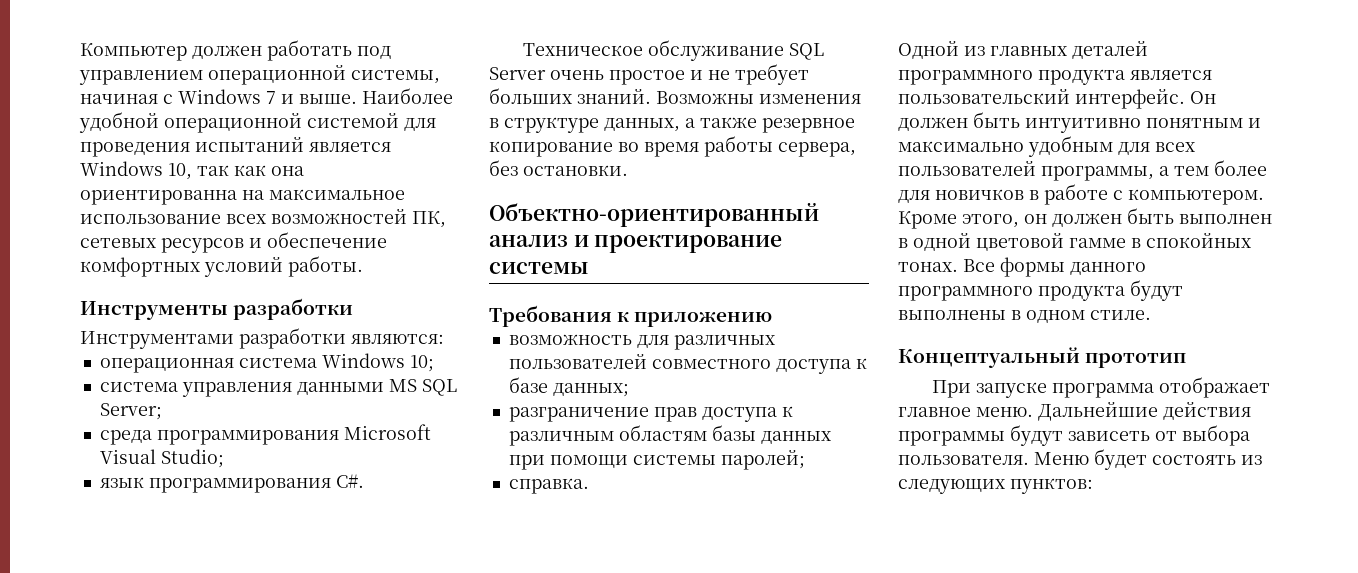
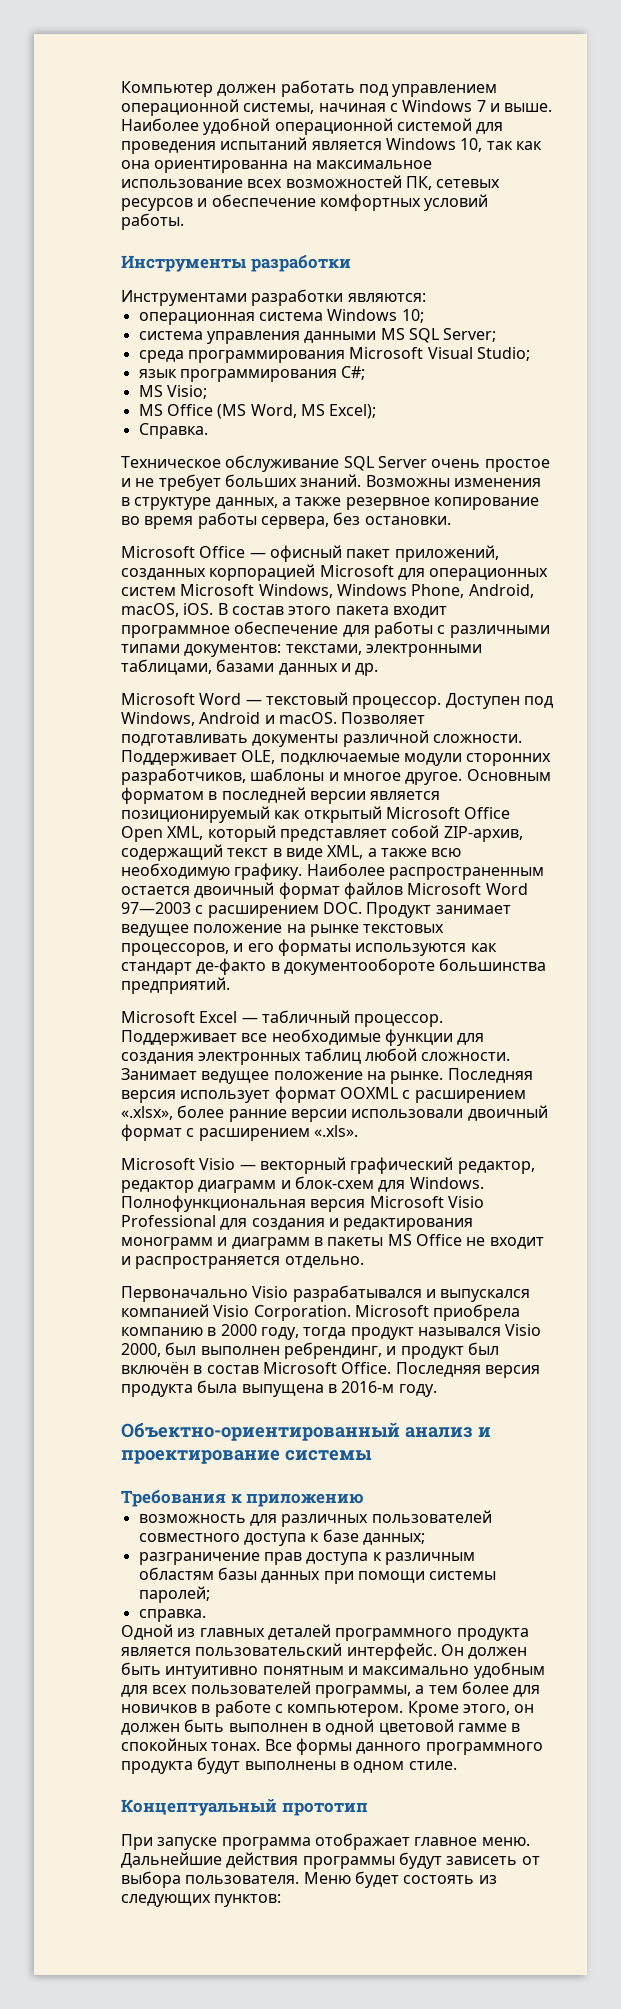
- язык программирования C#.
+ язык программирования C#;
+ MS Visio;
+ MS Office (MS Word, MS Excel);
+ Справка.
+ Microsoft Office — офисный пакет приложений, созданных корпорацией Microsoft для операционных систем Microsoft Windows, Windows Phone, Android, macOS, iOS. В состав этого пакета входит программное обеспечение для работы с различными типами документов: текстами, электронными таблицами, базами данных и др.
+ Microsoft Word — текстовый процессор. Доступен под Windows, Android и macOS. Позволяет подготавливать документы различной сложности. Поддерживает OLE, подключаемые модули сторонних разработчиков, шаблоны и многое другое. Основным форматом в последней версии является позиционируемый как открытый Microsoft Office Open XML, который представляет собой ZIP-архив, содержащий текст в виде XML, а также всю необходимую графику. Наиболее распространенным остается двоичный формат файлов Microsoft Word 97—2003 с расширением DOC. Продукт занимает ведущее положение на рынке текстовых процессоров, и его форматы используются как стандарт де-факто в документообороте большинства предприятий.
+ Microsoft Excel — табличный процессор. Поддерживает все необходимые функции для создания электронных таблиц любой сложности. Занимает ведущее положение на рынке. Последняя версия использует формат OOXML с расширением «.xlsx», более ранние версии использовали двоичный формат с расширением «.xls».
+ Microsoft Visio — векторный графический редактор, редактор диаграмм и блок-схем для Windows. Полнофункциональная версия Microsoft Visio Professional для создания и редактирования монограмм и диаграмм в пакеты MS Office не входит и распространяется отдельно.
+ Первоначально Visio разрабатывался и выпускался компанией Visio Corporation. Microsoft приобрела компанию в 2000 году, тогда продукт назывался Visio 2000, был выполнен ребрендинг, и продукт был включён в состав Microsoft Office. Последняя версия продукта была выпущена в 2016-м году.

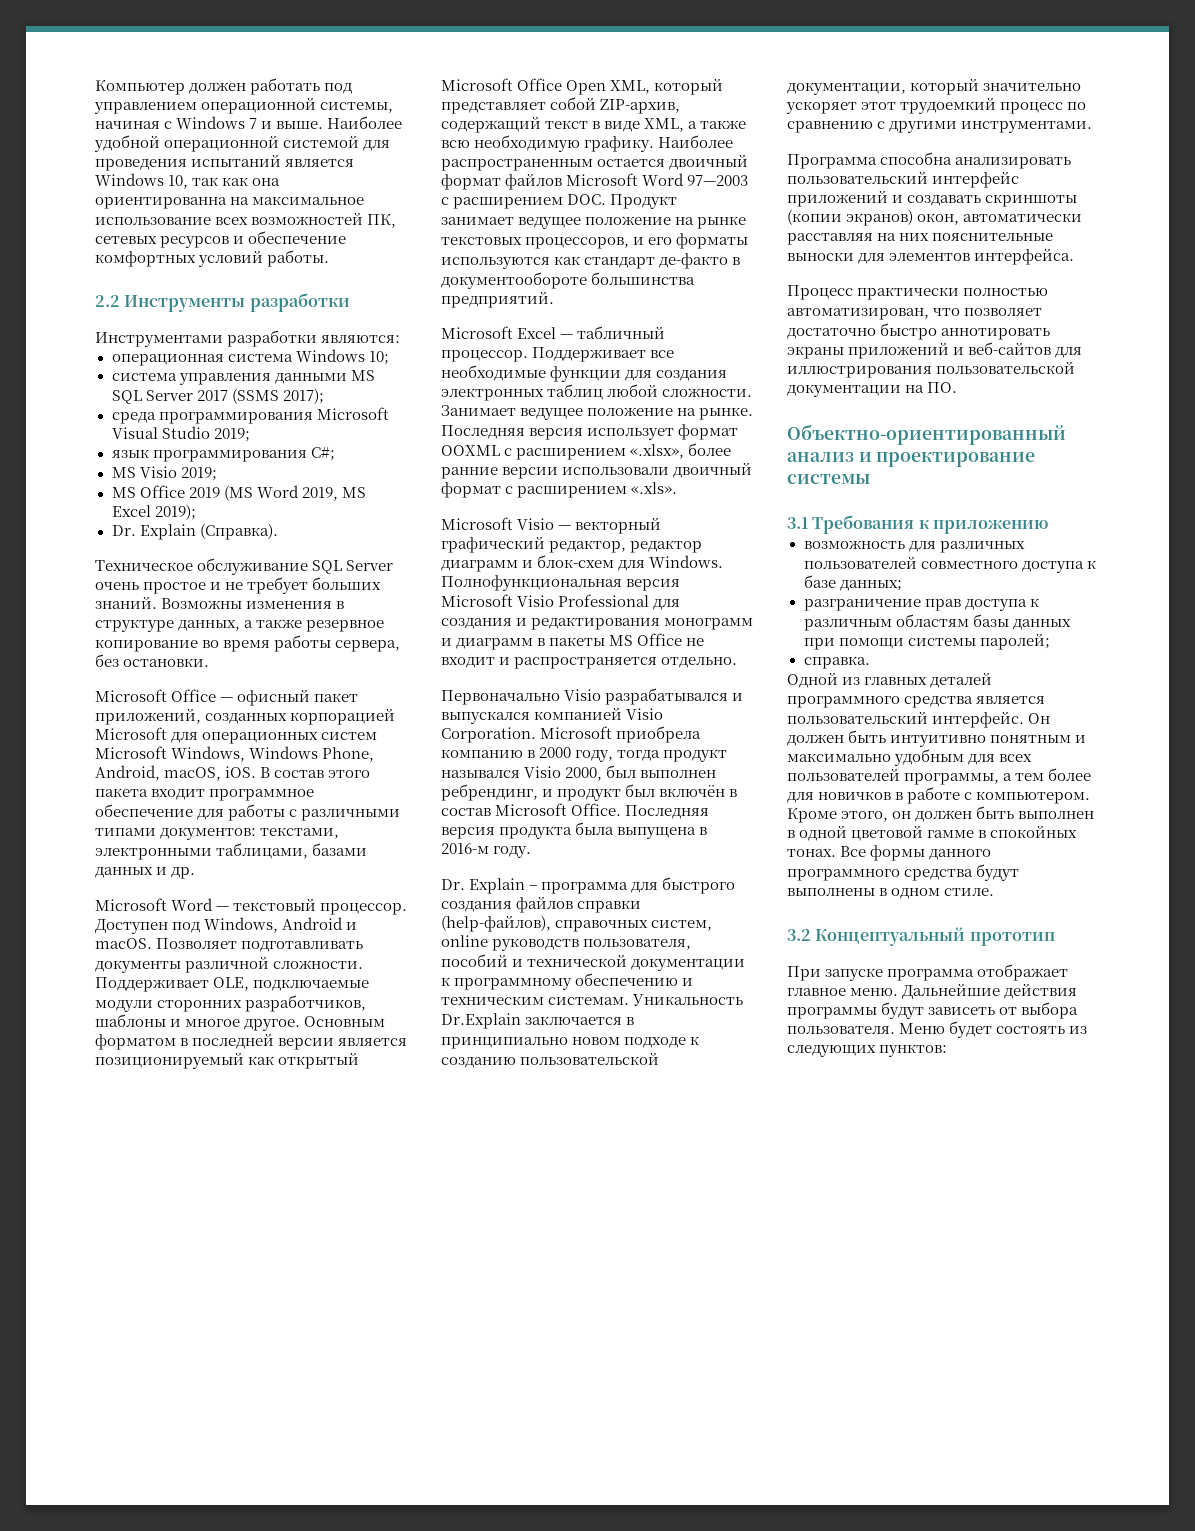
- Инструменты разработки
+ 2.2 Инструменты разработки
- система управления данными MS SQL Server;
+ система управления данными MS SQL Server 2017 (SSMS 2017);
- среда программирования Microsoft Visual Studio;
+ среда программирования Microsoft Visual Studio 2019;
- MS Visio;
- MS Office (MS Word, MS Excel);
- Справка.
+ MS Visio 2019;
+ MS Office 2019 (MS Word 2019, MS Excel 2019);
+ Dr. Explain (Справка).
+ Dr. Explain – программа для быстрого создания файлов справки (help-файлов), справочных систем, online руководств пользователя, пособий и технической документации к программному обеспечению и техническим системам. Уникальность Dr.Explain заключается в принципиально новом подходе к созданию пользовательской документации, который значительно ускоряет этот трудоемкий процесс по сравнению с другими инструментами.
+ Программа способна анализировать пользовательский интерфейс приложений и создавать скриншоты (копии экранов) окон, автоматически расставляя на них пояснительные выноски для элементов интерфейса.
+ Процесс практически полностью автоматизирован, что позволяет достаточно быстро аннотировать экраны приложений и веб-сайтов для иллюстрирования пользовательской документации на ПО.
- Требования к приложению
+ 3.1 Требования к приложению
- Одной из главных деталей программного продукта является пользовательский интерфейс.
+ Одной из главных деталей программного средства является пользовательский интерфейс.
- Все формы данного программного продукта будут выполнены в одном стиле.
+ Все формы данного программного средства будут выполнены в одном стиле.
- Концептуальный прототип
+ 3.2 Концептуальный прототип

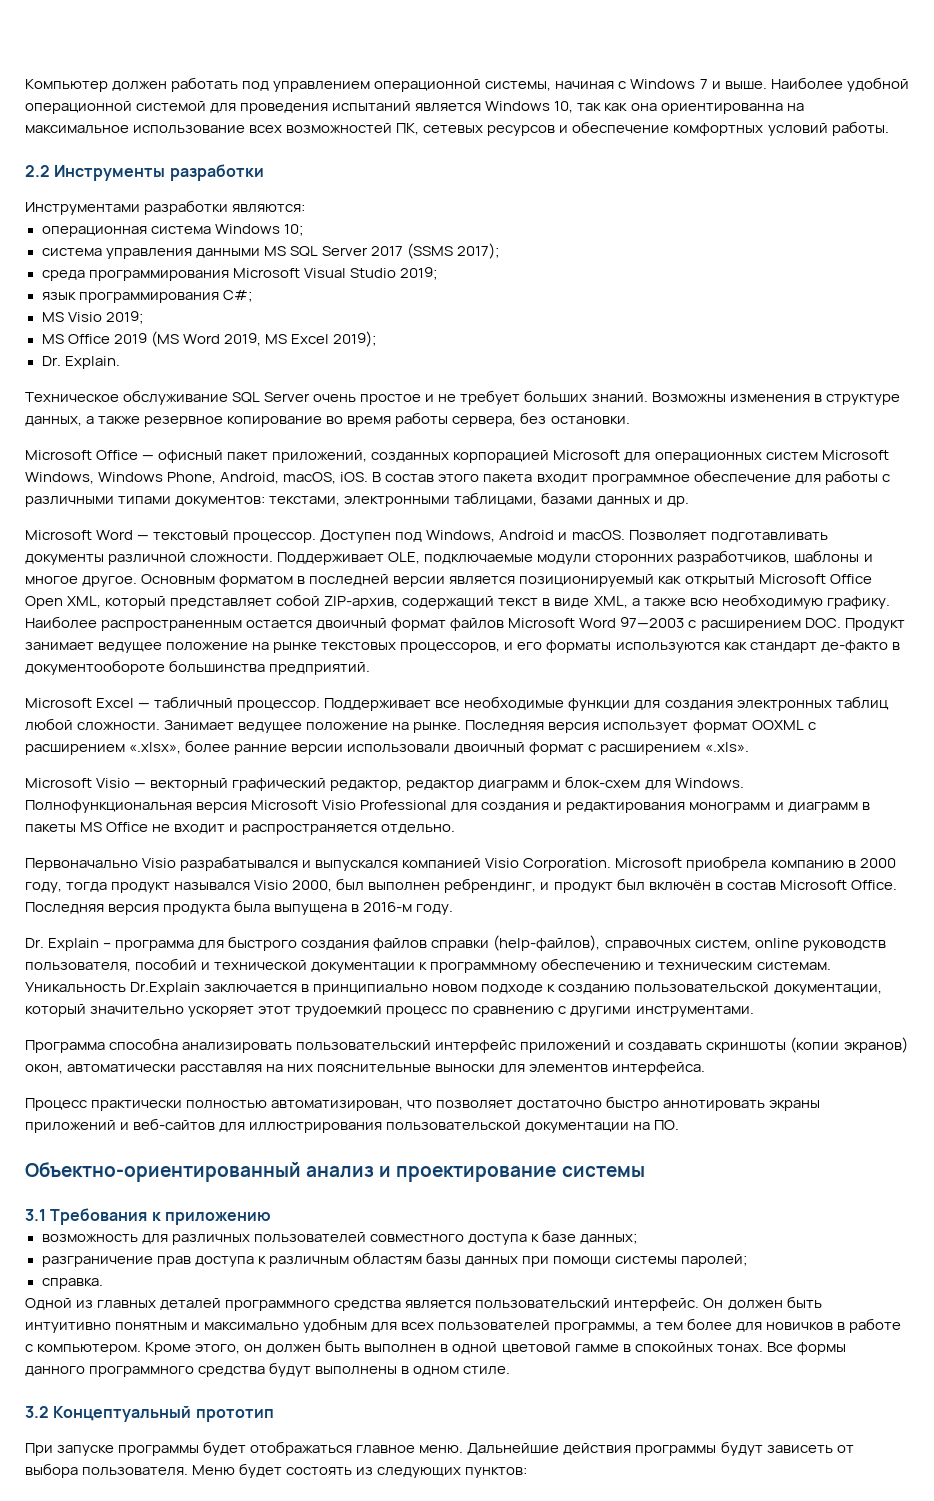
- Dr. Explain (Справка).
+ Dr. Explain.
- При запуске программа отображает главное меню.
+ При запуске программы будет отображаться главное меню.

